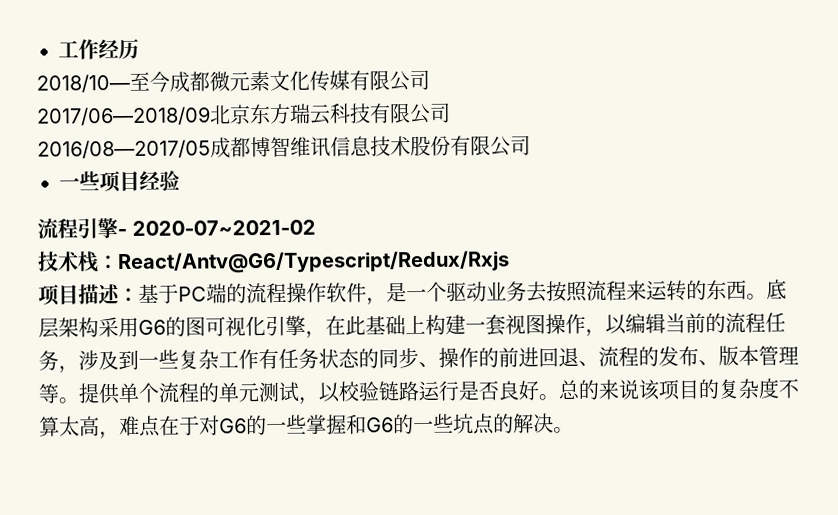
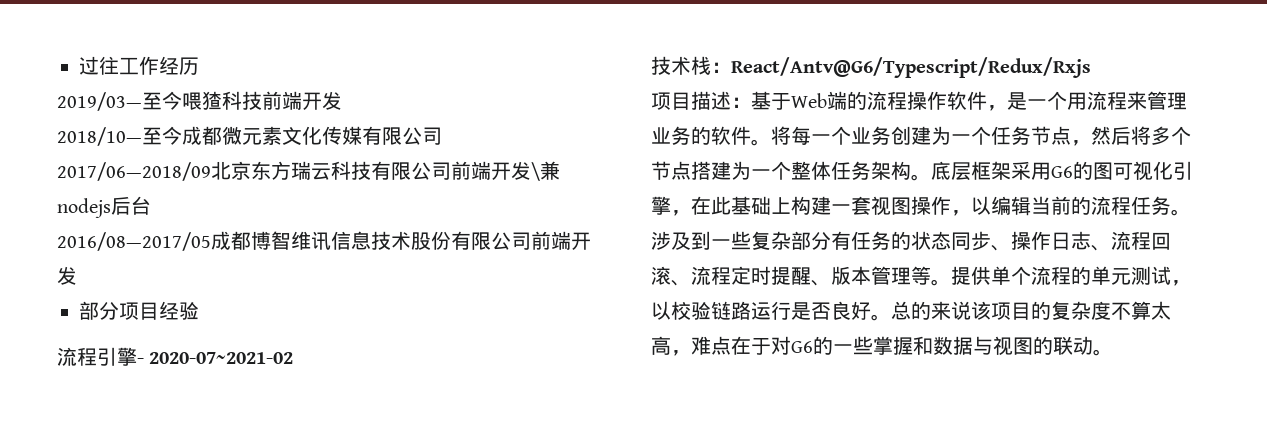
- 工作经历
+ 过往工作经历
+ 2019/03—至今喂猹科技前端开发
- 2017/06—2018/09北京东方瑞云科技有限公司
+ 2017/06—2018/09北京东方瑞云科技有限公司前端开发\兼nodejs后台
- 2016/08—2017/05成都博智维讯信息技术股份有限公司
- 一些项目经验
+ 2016/08—2017/05成都博智维讯信息技术股份有限公司前端开发
+ 部分项目经验
- 项目描述：基于PC端的流程操作软件，是一个驱动业务去按照流程来运转的东西。底层架构采用G6的图可视化引擎，在此基础上构建一套视图操作，以编辑当前的流程任务，涉及到一些复杂工作有任务状态的同步、操作的前进回退、流程的发布、版本管理等。
+ 项目描述：基于Web端的流程操作软件，是一个用流程来管理业务的软件。将每一个业务创建为一个任务节点，然后将多个节点搭建为一个整体任务架构。底层框架采用G6的图可视化引擎，在此基础上构建一套视图操作，以编辑当前的流程任务。涉及到一些复杂部分有任务的状态同步、操作日志、流程回滚、流程定时提醒、版本管理等。
- 总的来说该项目的复杂度不算太高，难点在于对G6的一些掌握和G6的一些坑点的解决。
+ 总的来说该项目的复杂度不算太高，难点在于对G6的一些掌握和数据与视图的联动。

